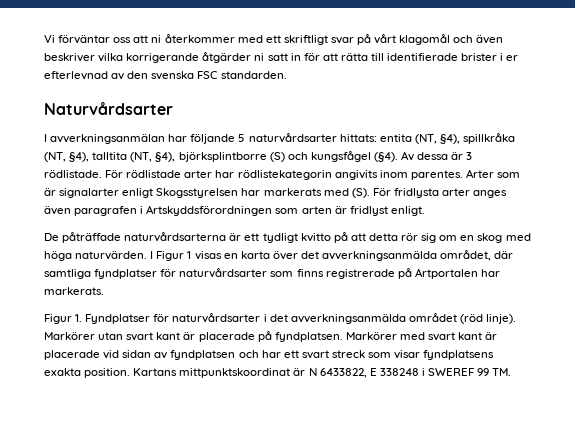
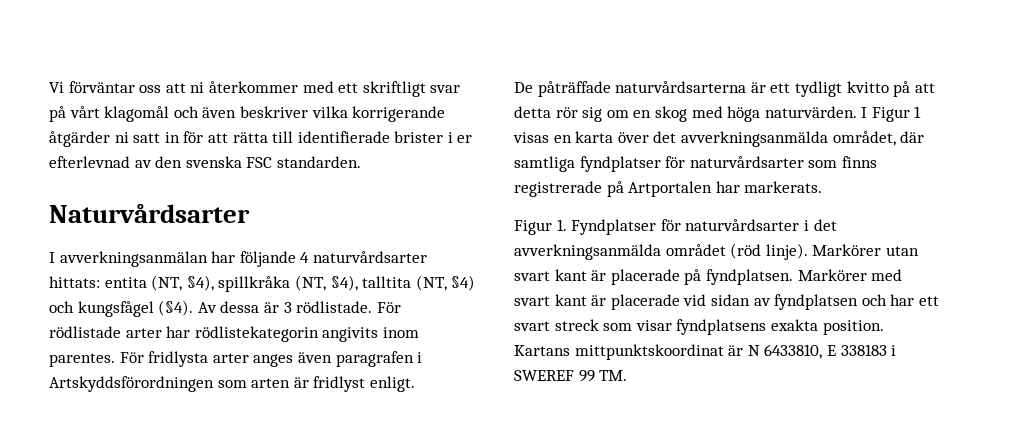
- I avverkningsanmälan har följande 5 naturvårdsarter hittats: entita (NT, §4), spillkråka (NT, §4), talltita (NT, §4), björksplintborre (S) och kungsfågel (§4).
+ I avverkningsanmälan har följande 4 naturvårdsarter hittats: entita (NT, §4), spillkråka (NT, §4), talltita (NT, §4) och kungsfågel (§4).
- Arter som är signalarter enligt Skogsstyrelsen har markerats med (S). För fridlysta arter anges även paragrafen i Artskyddsförordningen som arten är fridlyst enligt.
+ För fridlysta arter anges även paragrafen i Artskyddsförordningen som arten är fridlyst enligt.
- Kartans mittpunktskoordinat är N 6433822, E 338248 i SWEREF 99 TM.
+ Kartans mittpunktskoordinat är N 6433810, E 338183 i SWEREF 99 TM.

